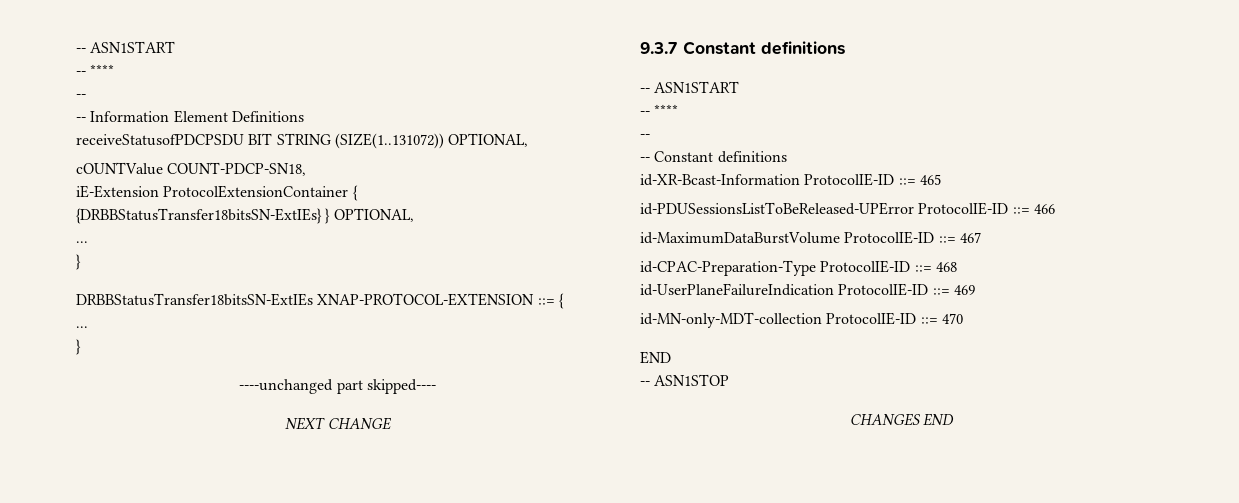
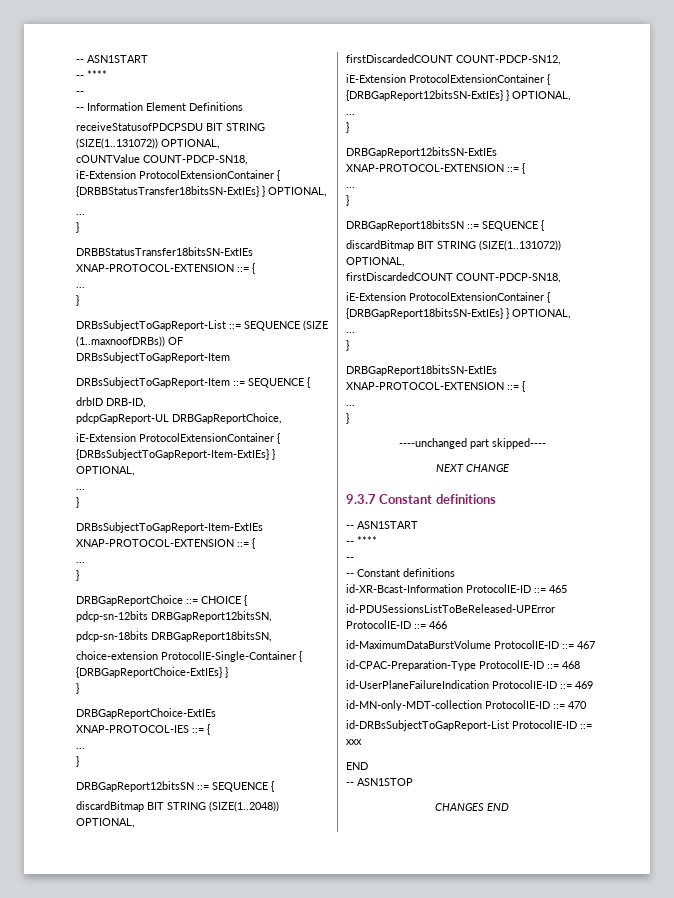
+ DRBsSubjectToGapReport-List ::= SEQUENCE (SIZE (1..maxnoofDRBs)) OF DRBsSubjectToGapReport-Item
+ DRBsSubjectToGapReport-Item ::= SEQUENCE {
+ drbID DRB-ID,
+ pdcpGapReport-UL DRBGapReportChoice,
+ iE-Extension ProtocolExtensionContainer { {DRBsSubjectToGapReport-Item-ExtIEs} } OPTIONAL,
+ ...
+ }
+ DRBsSubjectToGapReport-Item-ExtIEs XNAP-PROTOCOL-EXTENSION ::= {
+ ...
+ }
+ DRBGapReportChoice ::= CHOICE {
+ pdcp-sn-12bits DRBGapReport12bitsSN,
+ pdcp-sn-18bits DRBGapReport18bitsSN,
+ choice-extension ProtocolIE-Single-Container { {DRBGapReportChoice-ExtIEs} }
+ }
+ DRBGapReportChoice-ExtIEs XNAP-PROTOCOL-IES ::= {
+ ...
+ }
+ DRBGapReport12bitsSN ::= SEQUENCE {
+ discardBitmap BIT STRING (SIZE(1..2048)) OPTIONAL,
+ firstDiscardedCOUNT COUNT-PDCP-SN12,
+ iE-Extension ProtocolExtensionContainer { {DRBGapReport12bitsSN-ExtIEs} } OPTIONAL,
+ ...
+ }
+ DRBGapReport12bitsSN-ExtIEs XNAP-PROTOCOL-EXTENSION ::= {
+ ...
+ }
+ DRBGapReport18bitsSN ::= SEQUENCE {
+ discardBitmap BIT STRING (SIZE(1..131072)) OPTIONAL,
+ firstDiscardedCOUNT COUNT-PDCP-SN18,
+ iE-Extension ProtocolExtensionContainer { {DRBGapReport18bitsSN-ExtIEs} } OPTIONAL,
+ ...
+ }
+ DRBGapReport18bitsSN-ExtIEs XNAP-PROTOCOL-EXTENSION ::= {
+ ...
+ }
+ id-DRBsSubjectToGapReport-List ProtocolIE-ID ::= xxx

